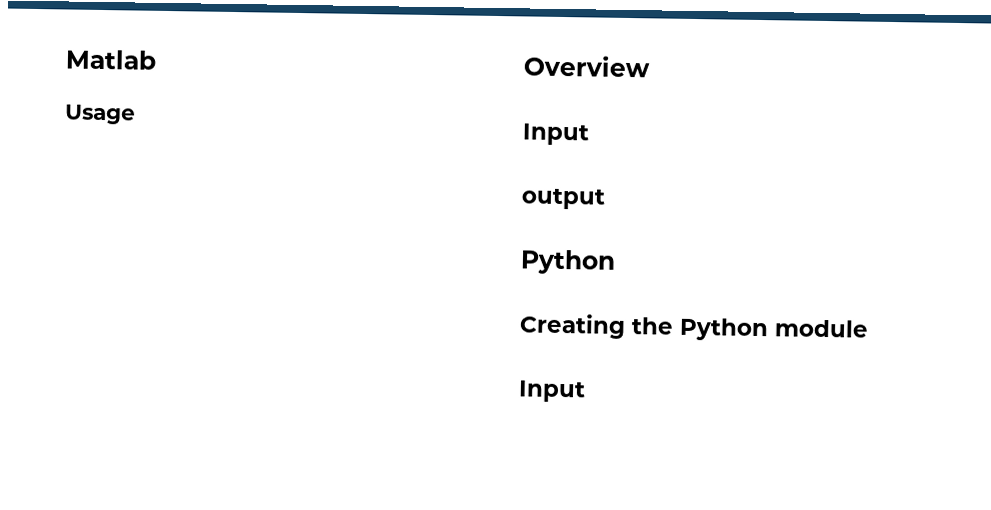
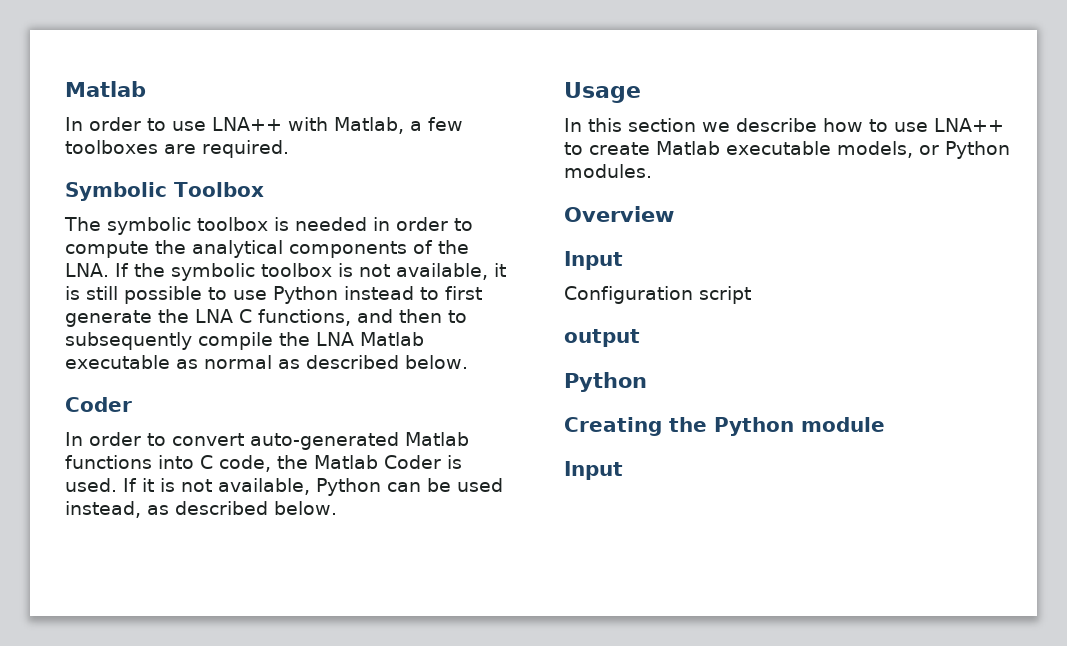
+ In order to use LNA++ with Matlab, a few toolboxes are required.
+ Symbolic Toolbox
+ The symbolic toolbox is needed in order to compute the analytical components of the LNA. If the symbolic toolbox is not available, it is still possible to use Python instead to first generate the LNA C functions, and then to subsequently compile the LNA Matlab executable as normal as described below.
+ Coder
+ In order to convert auto-generated Matlab functions into C code, the Matlab Coder is used. If it is not available, Python can be used instead, as described below.
  Usage
+ In this section we describe how to use LNA++ to create Matlab executable models, or Python modules.
+ Configuration script

